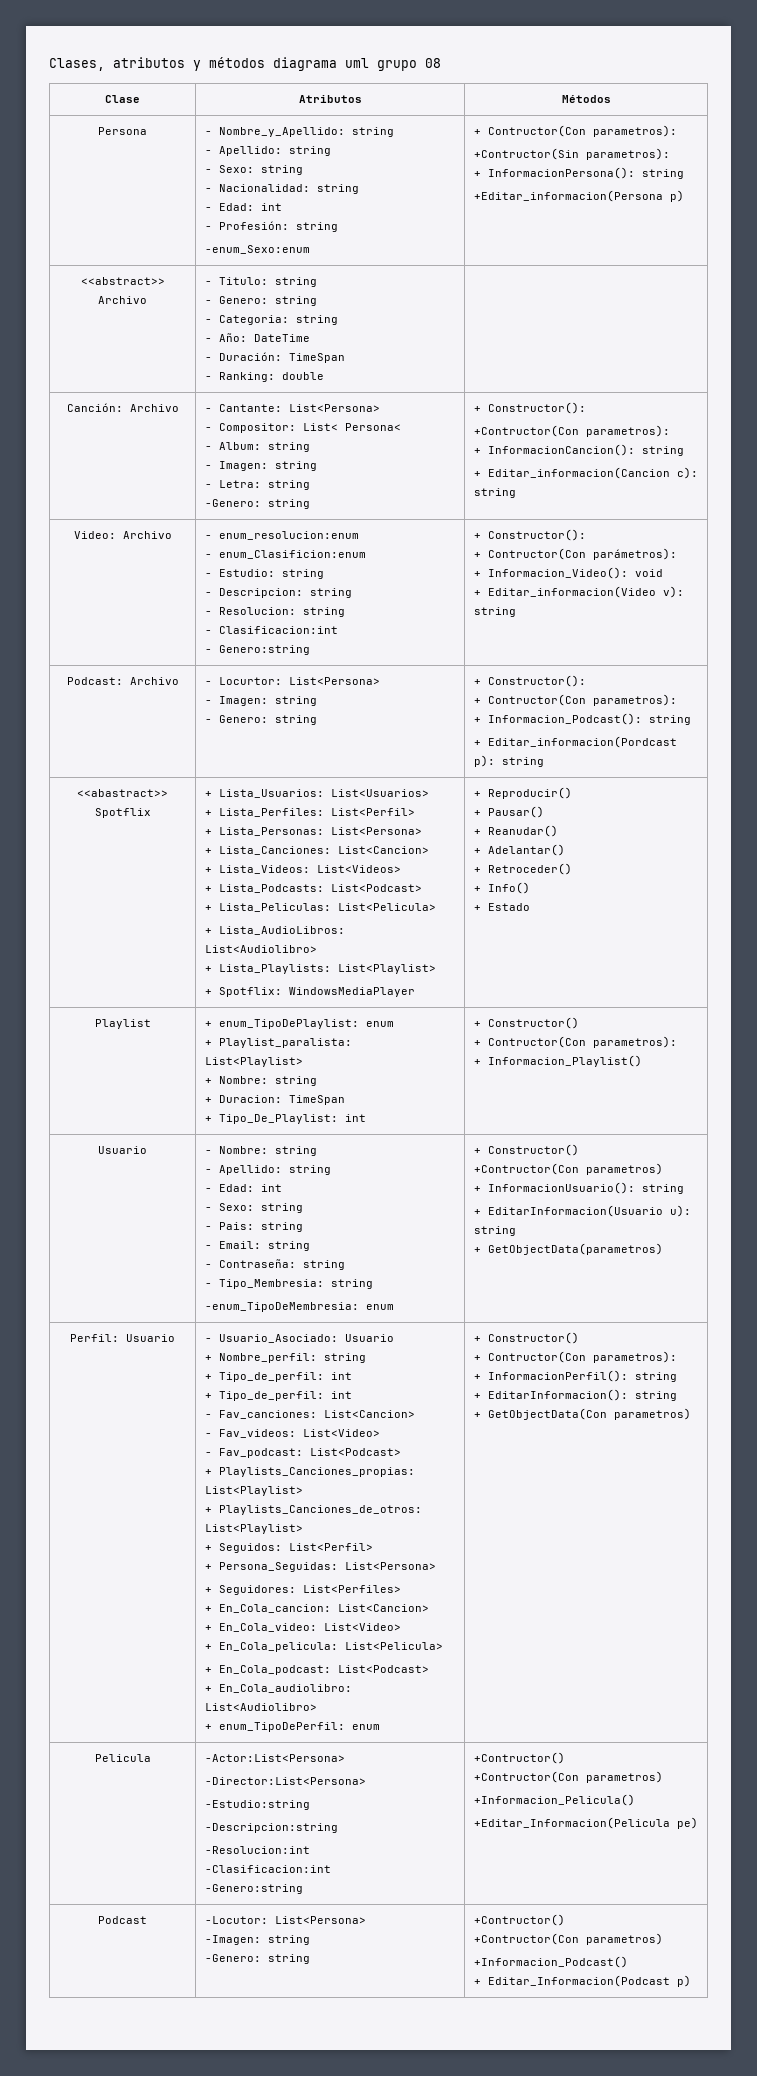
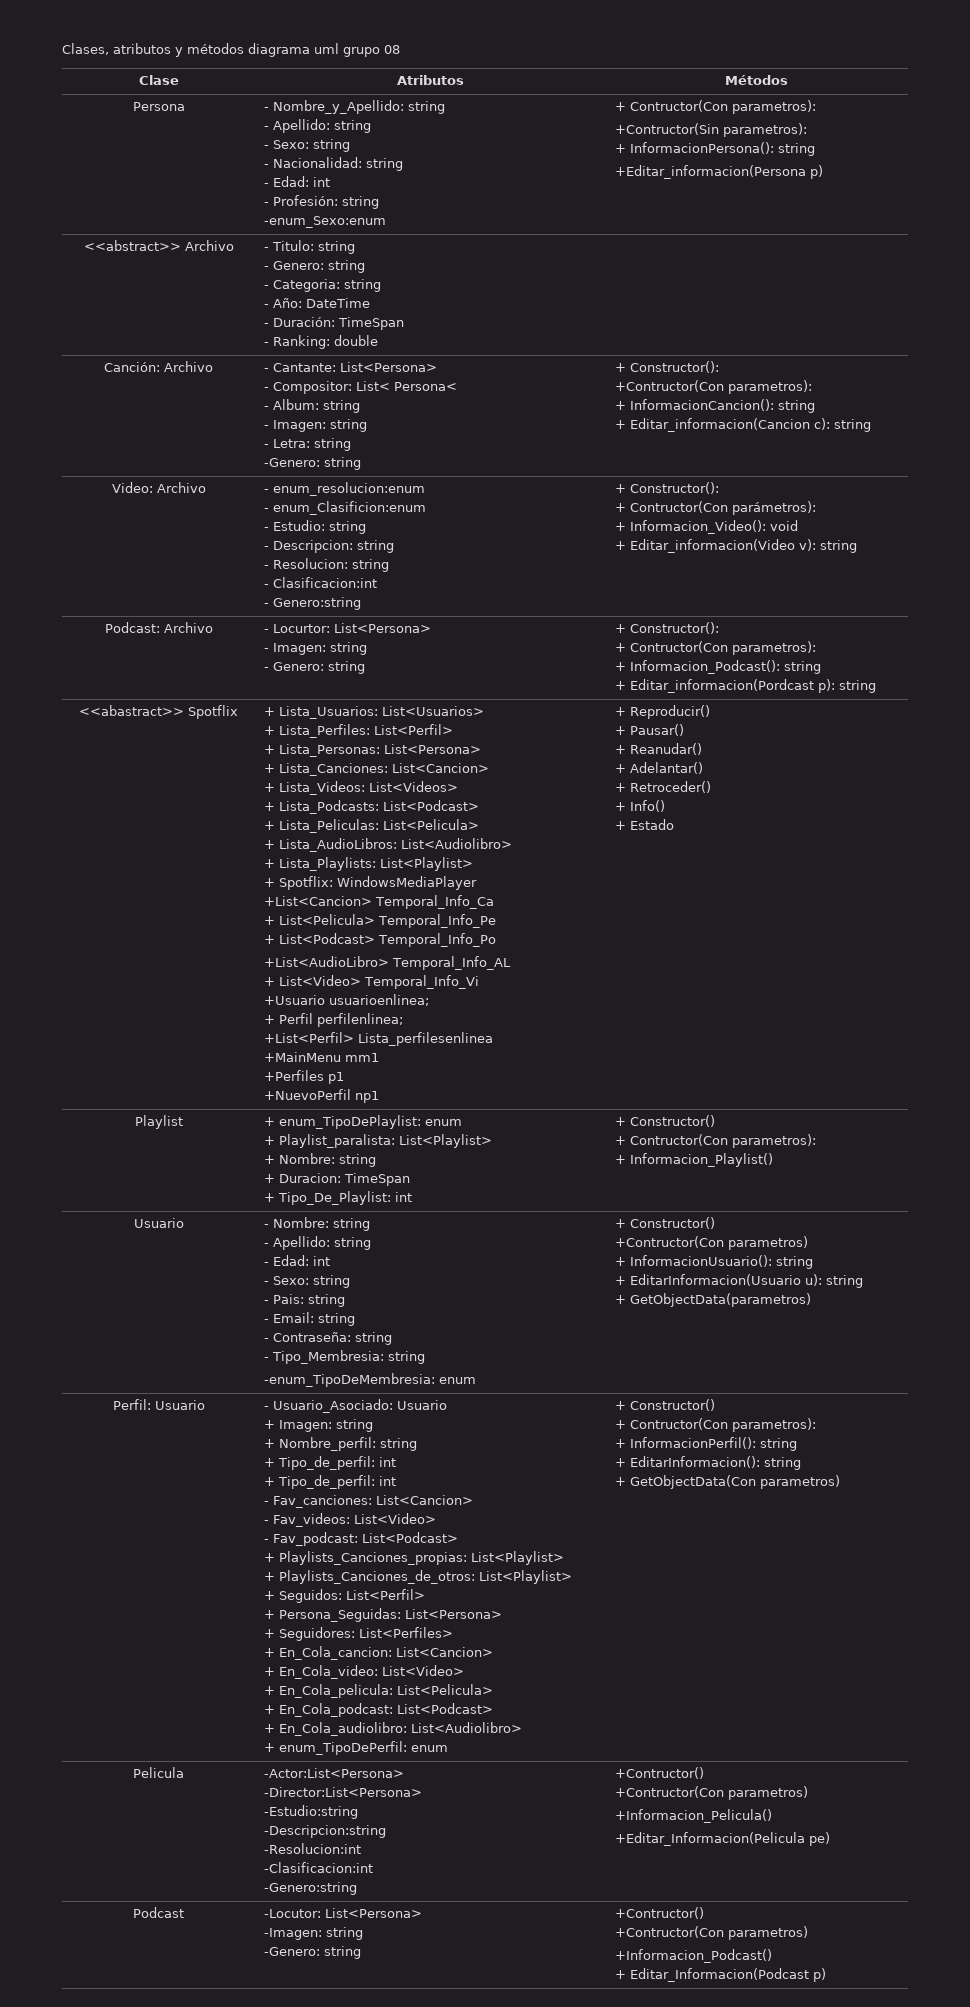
+ +List<Cancion> Temporal_Info_Ca
+ + List<Pelicula> Temporal_Info_Pe
+ + List<Podcast> Temporal_Info_Po
+ +List<AudioLibro> Temporal_Info_AL
+ + List<Video> Temporal_Info_Vi
+ +Usuario usuarioenlinea;
+ + Perfil perfilenlinea;
+ +List<Perfil> Lista_perfilesenlinea
+ +MainMenu mm1
+ +Perfiles p1
+ +NuevoPerfil np1
+ + Imagen: string

